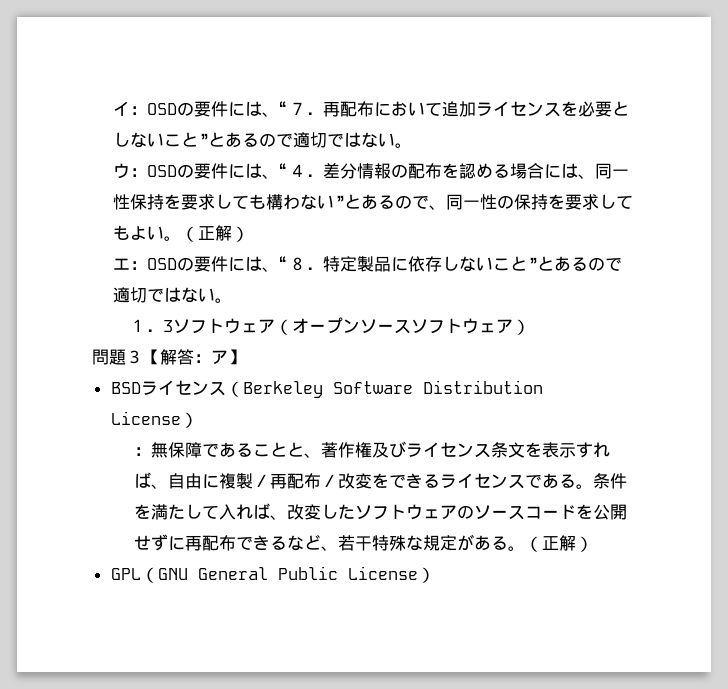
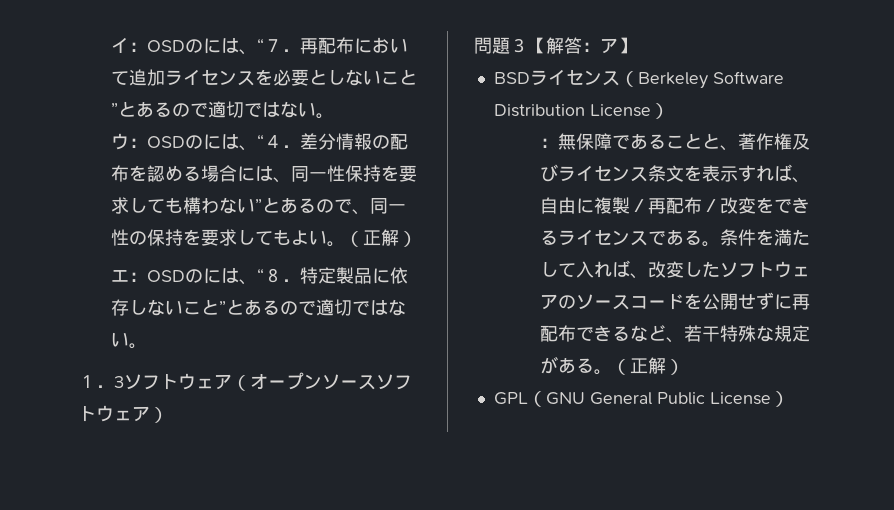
- イ：OSDの要件には、“７．再配布において追加ライセンスを必要としないこと”とあるので適切ではない。
+ イ：OSDのには、“７．再配布において追加ライセンスを必要としないこと”とあるので適切ではない。
- ウ：OSDの要件には、“４．差分情報の配布を認める場合には、同一性保持を要求しても構わない”とあるので、同一性の保持を要求してもよい。
+ ウ：OSDのには、“４．差分情報の配布を認める場合には、同一性保持を要求しても構わない”とあるので、同一性の保持を要求してもよい。
- エ：OSDの要件には、“８．特定製品に依存しないこと”とあるので適切ではない。
+ エ：OSDのには、“８．特定製品に依存しないこと”とあるので適切ではない。

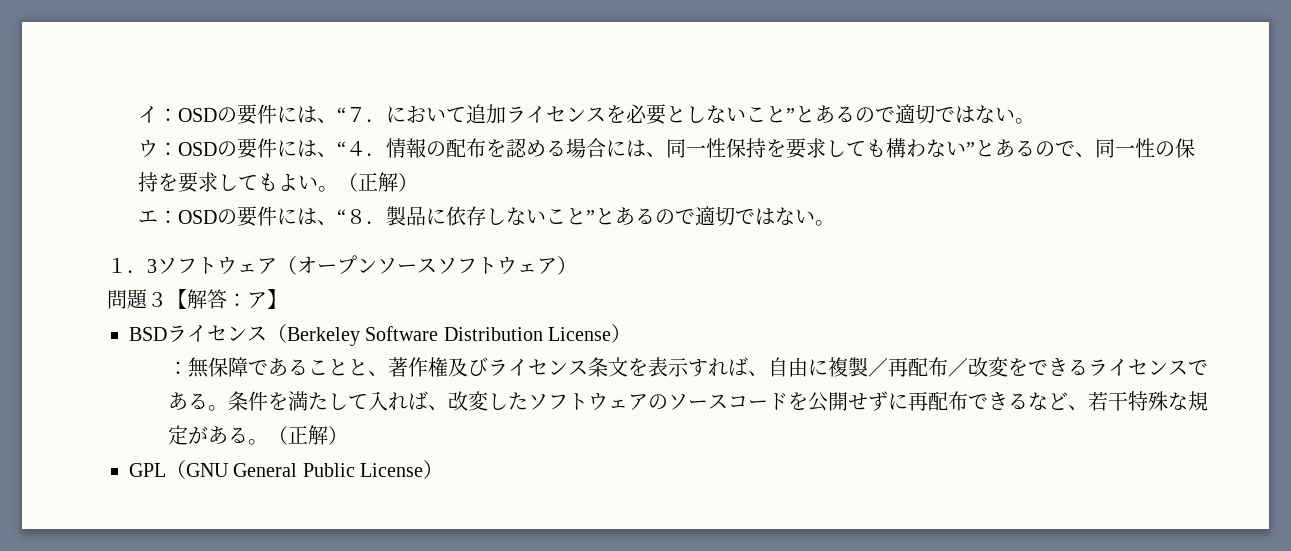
- イ：OSDのには、“７．再配布において追加ライセンスを必要としないこと”とあるので適切ではない。
+ イ：OSDの要件には、“７．において追加ライセンスを必要としないこと”とあるので適切ではない。
- ウ：OSDのには、“４．差分情報の配布を認める場合には、同一性保持を要求しても構わない”とあるので、同一性の保持を要求してもよい。
+ ウ：OSDの要件には、“４．情報の配布を認める場合には、同一性保持を要求しても構わない”とあるので、同一性の保持を要求してもよい。
- エ：OSDのには、“８．特定製品に依存しないこと”とあるので適切ではない。
+ エ：OSDの要件には、“８．製品に依存しないこと”とあるので適切ではない。

